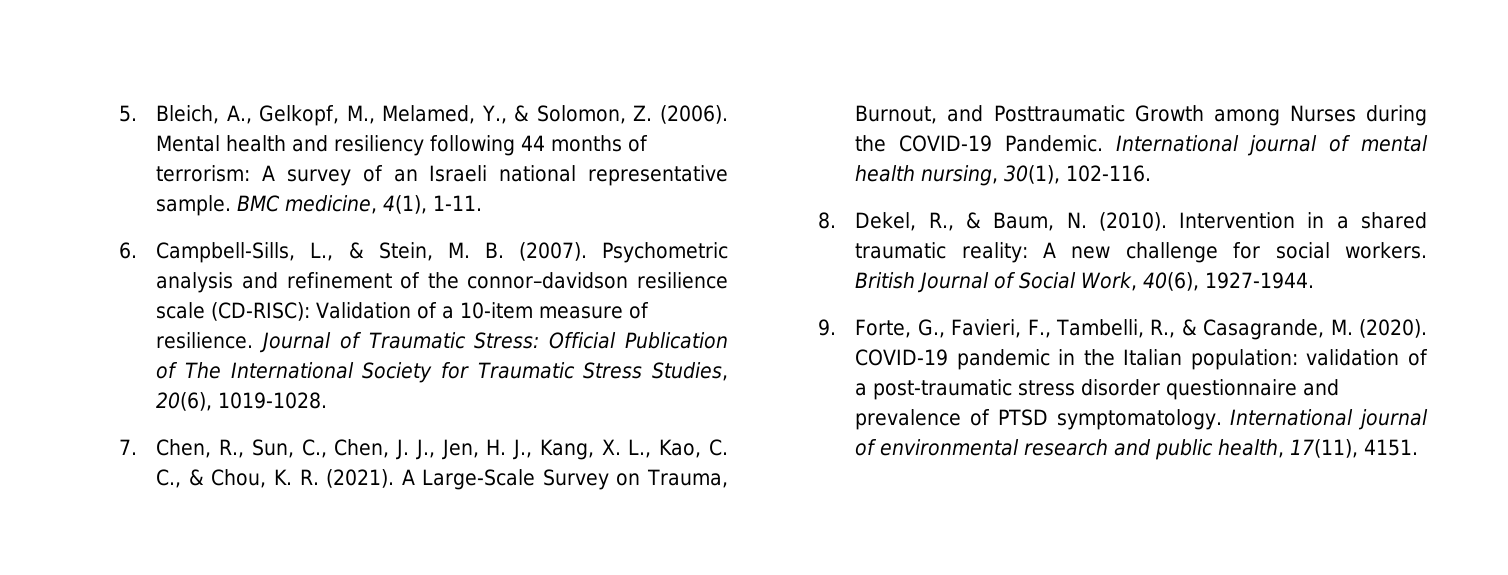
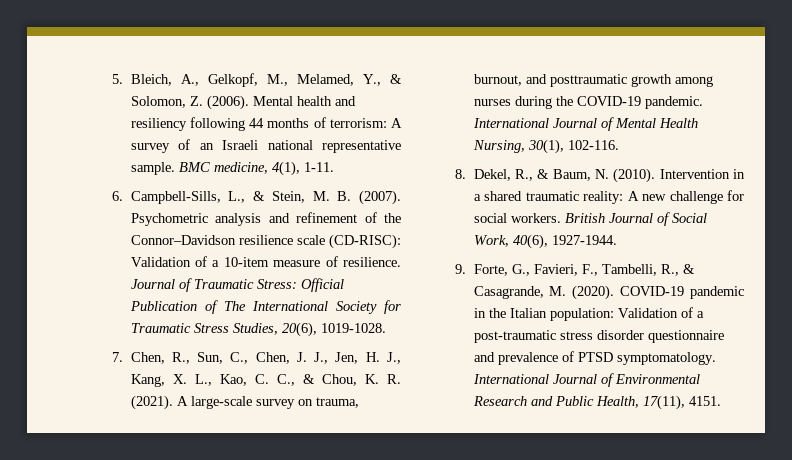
- Psychometric analysis and refinement of the connor–davidson resilience scale (CD‐RISC): Validation of a 10‐item measure of resilience.
+ Psychometric analysis and refinement of the Connor–Davidson resilience scale (CD‐RISC): Validation of a 10‐item measure of resilience.
- A Large-Scale Survey on Trauma, Burnout, and Posttraumatic Growth among Nurses during the COVID-19 Pandemic. International journal of mental health nursing, 30(1), 102-116.
+ A large-scale survey on trauma, burnout, and posttraumatic growth among nurses during the COVID-19 pandemic. International Journal of Mental Health Nursing, 30(1), 102-116.
- COVID-19 pandemic in the Italian population: validation of a post-traumatic stress disorder questionnaire and prevalence of PTSD symptomatology.
+ COVID-19 pandemic in the Italian population: Validation of a post-traumatic stress disorder questionnaire and prevalence of PTSD symptomatology.
- International journal of environmental research and public health, 17(11), 4151.
+ International Journal of Environmental Research and Public Health, 17(11), 4151.

